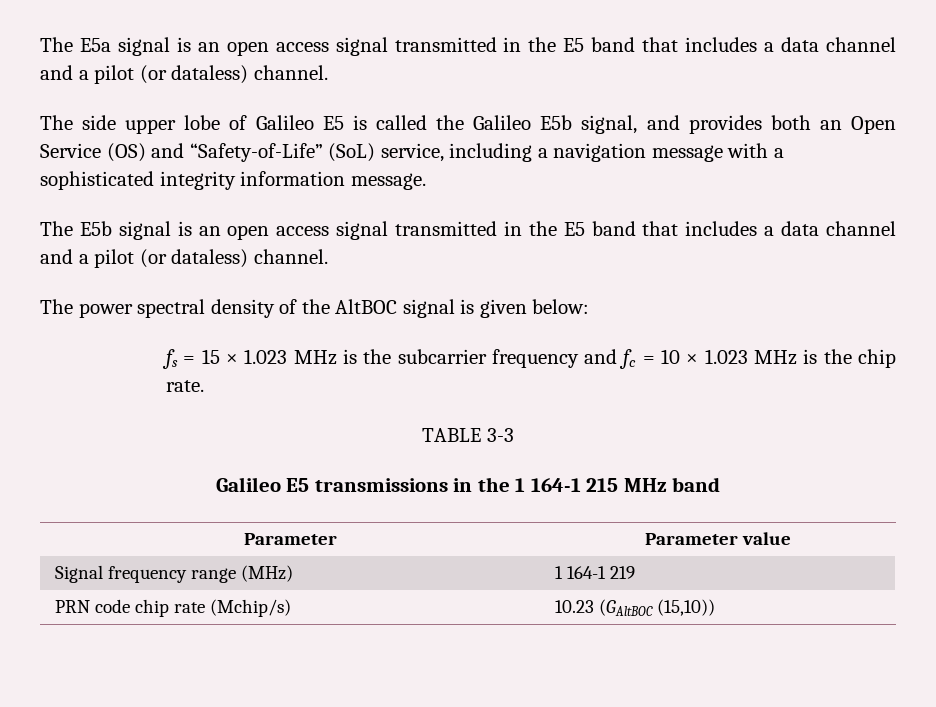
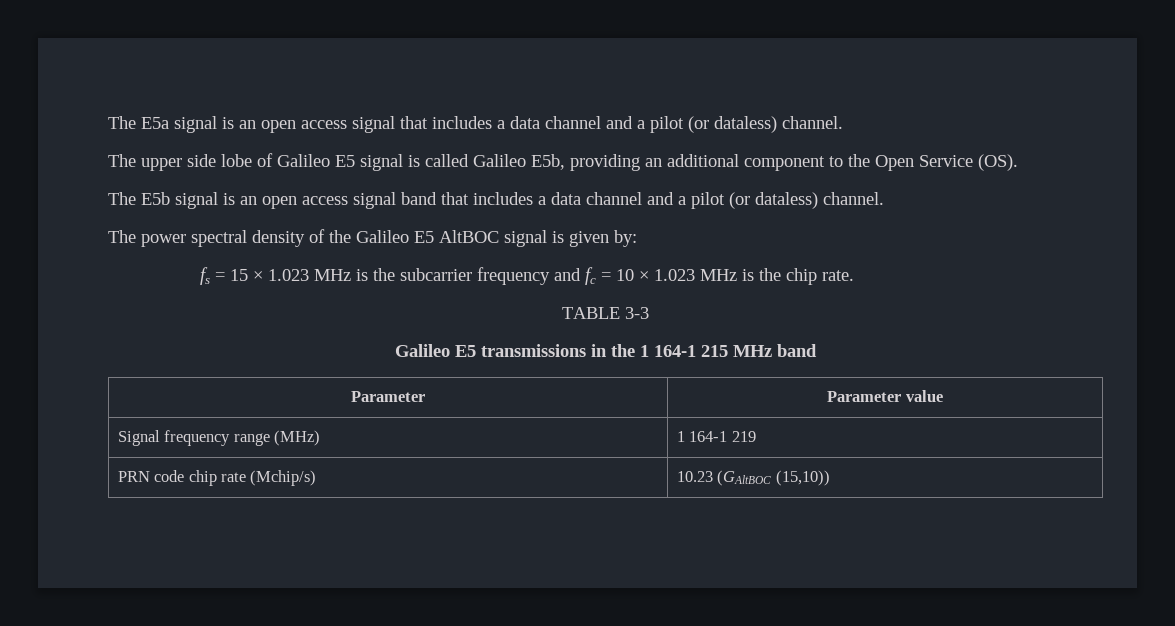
- The E5a signal is an open access signal transmitted in the E5 band that includes a data channel and a pilot (or dataless) channel.
+ The E5a signal is an open access signal that includes a data channel and a pilot (or dataless) channel.
- The side upper lobe of Galileo E5 is called the Galileo E5b signal, and provides both an Open Service (OS) and “Safety-of-Life” (SoL) service, including a navigation message with a sophisticated integrity information message.
+ The upper side lobe of Galileo E5 signal is called Galileo E5b, providing an additional component to the Open Service (OS).
- The E5b signal is an open access signal transmitted in the E5 band that includes a data channel and a pilot (or dataless) channel.
+ The E5b signal is an open access signal band that includes a data channel and a pilot (or dataless) channel.
- The power spectral density of the AltBOC signal is given below:
+ The power spectral density of the Galileo E5 AltBOC signal is given by:

